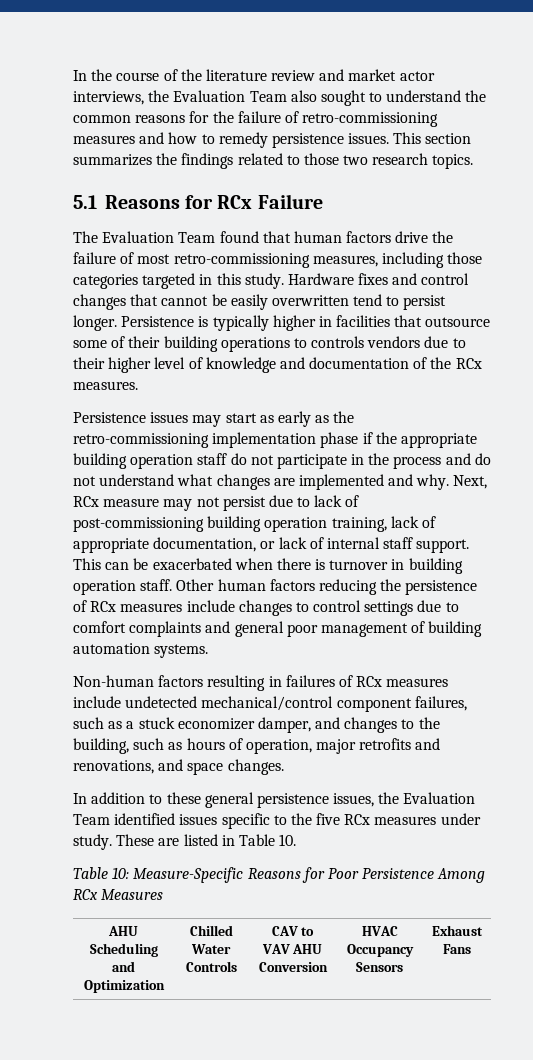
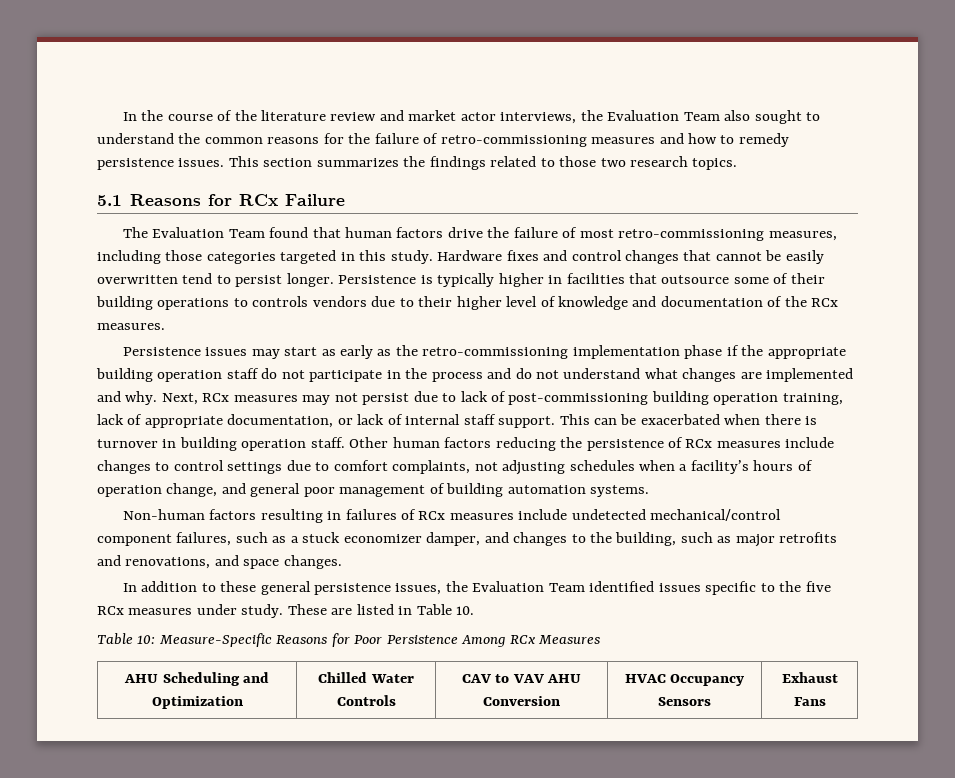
- Next, RCx measure may not persist due to lack of post-commissioning building operation training, lack of appropriate documentation, or lack of internal staff support.
+ Next, RCx measures may not persist due to lack of post-commissioning building operation training, lack of appropriate documentation, or lack of internal staff support.
- Other human factors reducing the persistence of RCx measures include changes to control settings due to comfort complaints and general poor management of building automation systems.
+ Other human factors reducing the persistence of RCx measures include changes to control settings due to comfort complaints, not adjusting schedules when a facility’s hours of operation change, and general poor management of building automation systems.
- Non-human factors resulting in failures of RCx measures include undetected mechanical/control component failures, such as a stuck economizer damper, and changes to the building, such as hours of operation, major retrofits and renovations, and space changes.
+ Non-human factors resulting in failures of RCx measures include undetected mechanical/control component failures, such as a stuck economizer damper, and changes to the building, such as major retrofits and renovations, and space changes.

